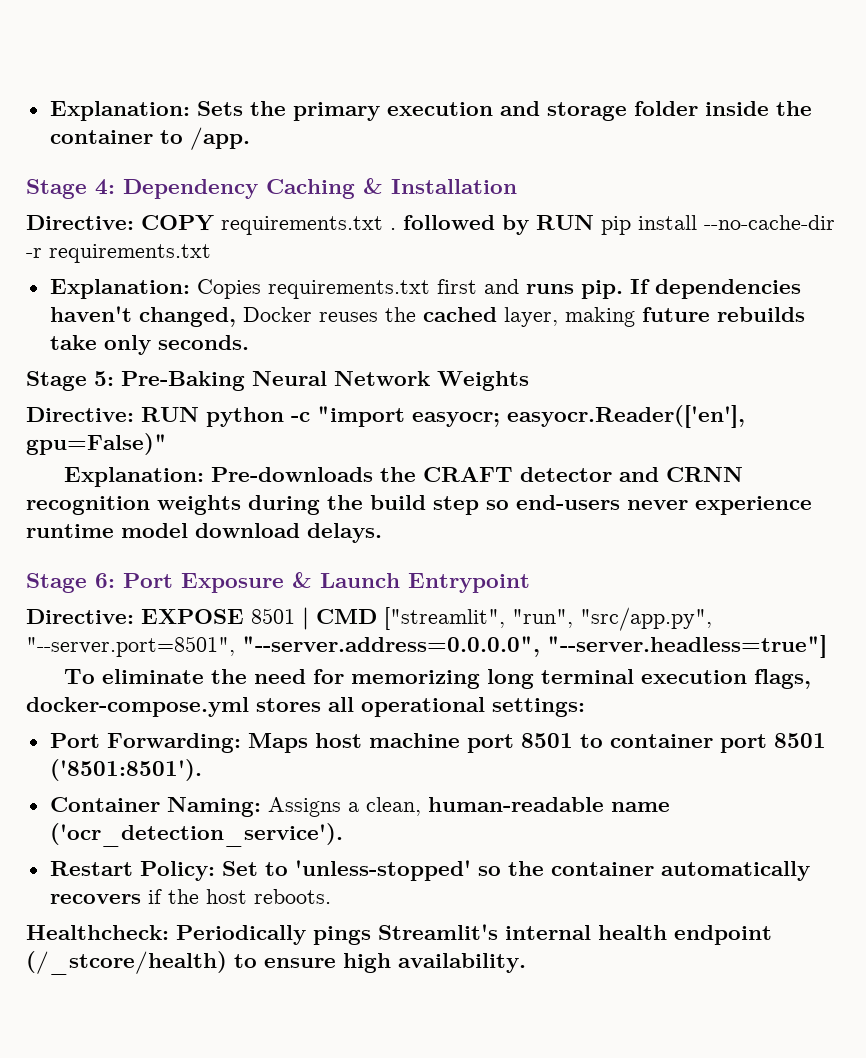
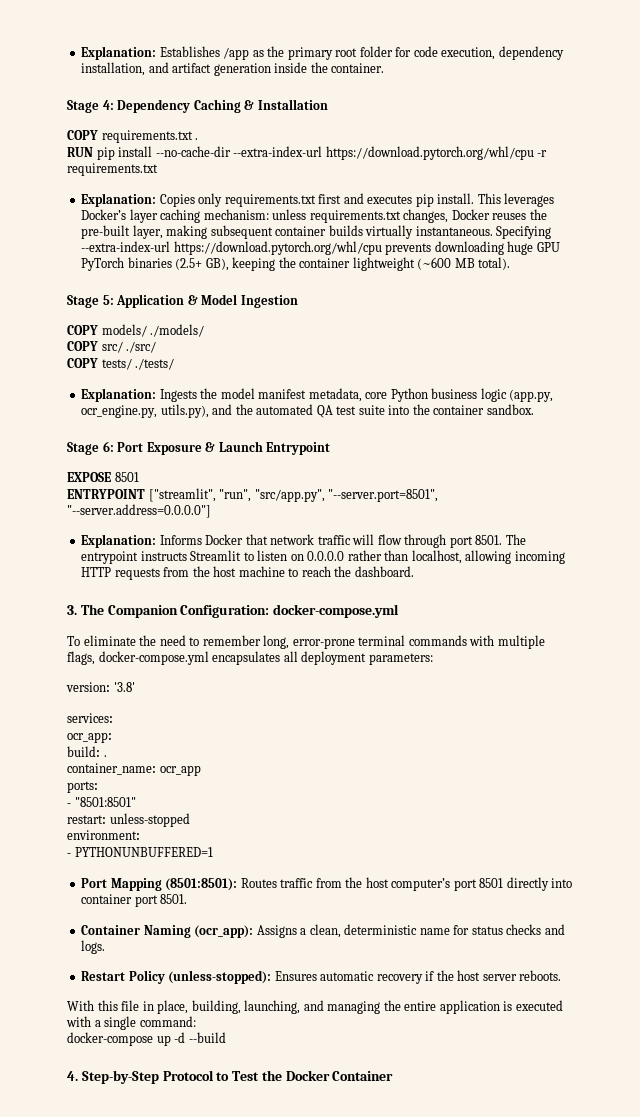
- Explanation: Sets the primary execution and storage folder inside the container to /app.
+ Explanation: Establishes /app as the primary root folder for code execution, dependency installation, and artifact generation inside the container.
- Directive: COPY requirements.txt . followed by RUN pip install --no-cache-dir -r requirements.txt
+ COPY requirements.txt .
+ RUN pip install --no-cache-dir --extra-index-url https://download.pytorch.org/whl/cpu -r requirements.txt
- Explanation: Copies requirements.txt first and runs pip. If dependencies haven't changed, Docker reuses the cached layer, making future rebuilds take only seconds.
- Stage 5: Pre-Baking Neural Network Weights
- Directive: RUN python -c "import easyocr; easyocr.Reader(['en'], gpu=False)"
- Explanation: Pre-downloads the CRAFT detector and CRNN recognition weights during the build step so end-users never experience runtime model download delays.
+ Explanation: Copies only requirements.txt first and executes pip install. This leverages Docker’s layer caching mechanism: unless requirements.txt changes, Docker reuses the pre-built layer, making subsequent container builds virtually instantaneous. Specifying --extra-index-url https://download.pytorch.org/whl/cpu prevents downloading huge GPU PyTorch binaries (2.5+ GB), keeping the container lightweight (~600 MB total).
+ Stage 5: Application & Model Ingestion
+ COPY models/ ./models/
+ COPY src/ ./src/
+ COPY tests/ ./tests/
+ Explanation: Ingests the model manifest metadata, core Python business logic (app.py, ocr_engine.py, utils.py), and the automated QA test suite into the container sandbox.
- Directive: EXPOSE 8501 | CMD ["streamlit", "run", "src/app.py", "--server.port=8501", "--server.address=0.0.0.0", "--server.headless=true"]
- To eliminate the need for memorizing long terminal execution flags, docker-compose.yml stores all operational settings:
- Port Forwarding: Maps host machine port 8501 to container port 8501 ('8501:8501').
- Container Naming: Assigns a clean, human-readable name ('ocr_detection_service').
- Restart Policy: Set to 'unless-stopped' so the container automatically recovers if the host reboots.
+ EXPOSE 8501
+ ENTRYPOINT ["streamlit", "run", "src/app.py", "--server.port=8501", "--server.address=0.0.0.0"]
+ Explanation: Informs Docker that network traffic will flow through port 8501. The entrypoint instructs Streamlit to listen on 0.0.0.0 rather than localhost, allowing incoming HTTP requests from the host machine to reach the dashboard.
+ 3. The Companion Configuration: docker-compose.yml
+ To eliminate the need to remember long, error-prone terminal commands with multiple flags, docker-compose.yml encapsulates all deployment parameters:
+ version: '3.8'
+ services:
+ ocr_app:
+ build: .
+ container_name: ocr_app
+ ports:
+ - "8501:8501"
+ restart: unless-stopped
+ environment:
+ - PYTHONUNBUFFERED=1
+ Port Mapping (8501:8501): Routes traffic from the host computer’s port 8501 directly into container port 8501.
+ Container Naming (ocr_app): Assigns a clean, deterministic name for status checks and logs.
+ Restart Policy (unless-stopped): Ensures automatic recovery if the host server reboots.
- Healthcheck: Periodically pings Streamlit's internal health endpoint (/_stcore/health) to ensure high availability.
+ With this file in place, building, launching, and managing the entire application is executed with a single command:
+ docker-compose up -d --build
+ 4. Step-by-Step Protocol to Test the Docker Container

